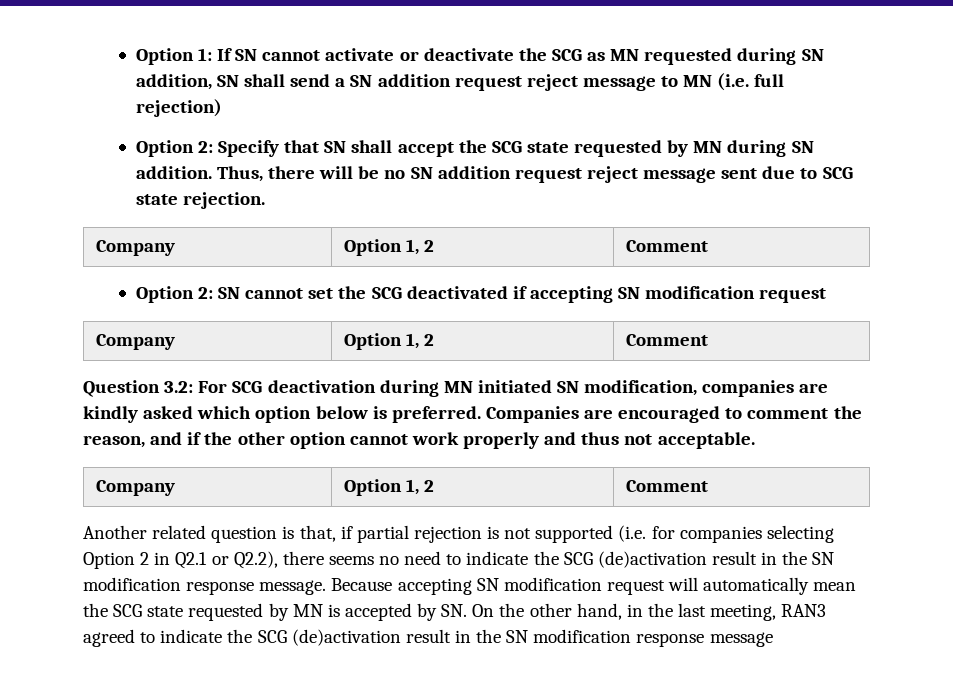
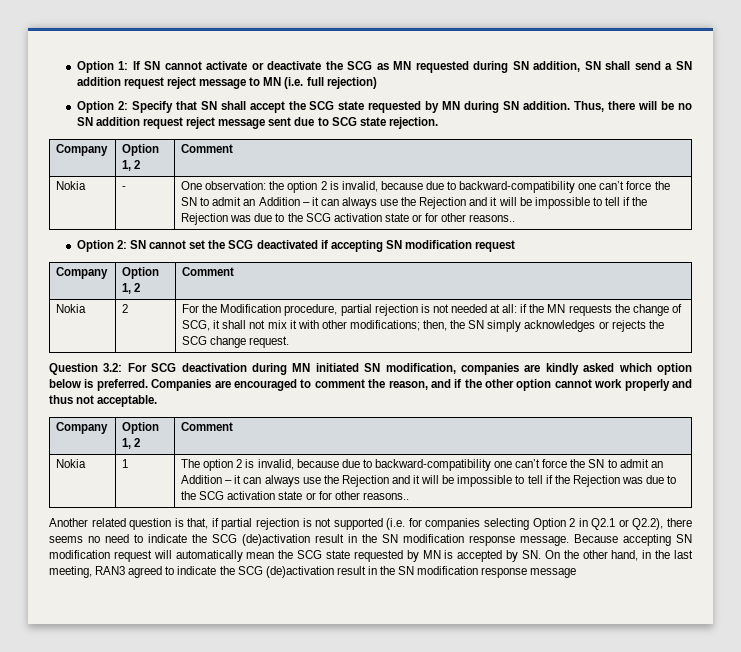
+ Nokia | - | One observation: the option 2 is invalid, because due to backward-compatibility one can’t force the SN to admit an Addition – it can always use the Rejection and it will be impossible to tell if the Rejection was due to the SCG activation state or for other reasons..
+ Nokia | 2 | For the Modification procedure, partial rejection is not needed at all: if the MN requests the change of SCG, it shall not mix it with other modifications; then, the SN simply acknowledges or rejects the SCG change request.
+ Nokia | 1 | The option 2 is invalid, because due to backward-compatibility one can’t force the SN to admit an Addition – it can always use the Rejection and it will be impossible to tell if the Rejection was due to the SCG activation state or for other reasons..

